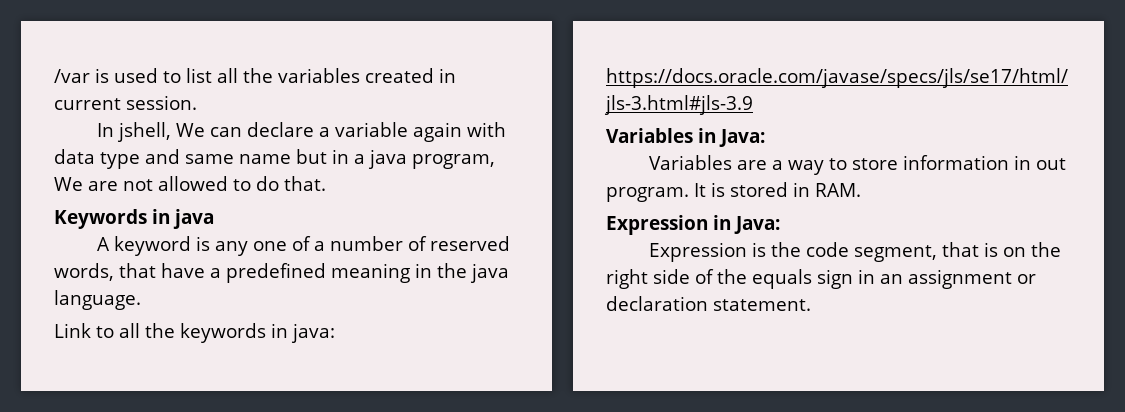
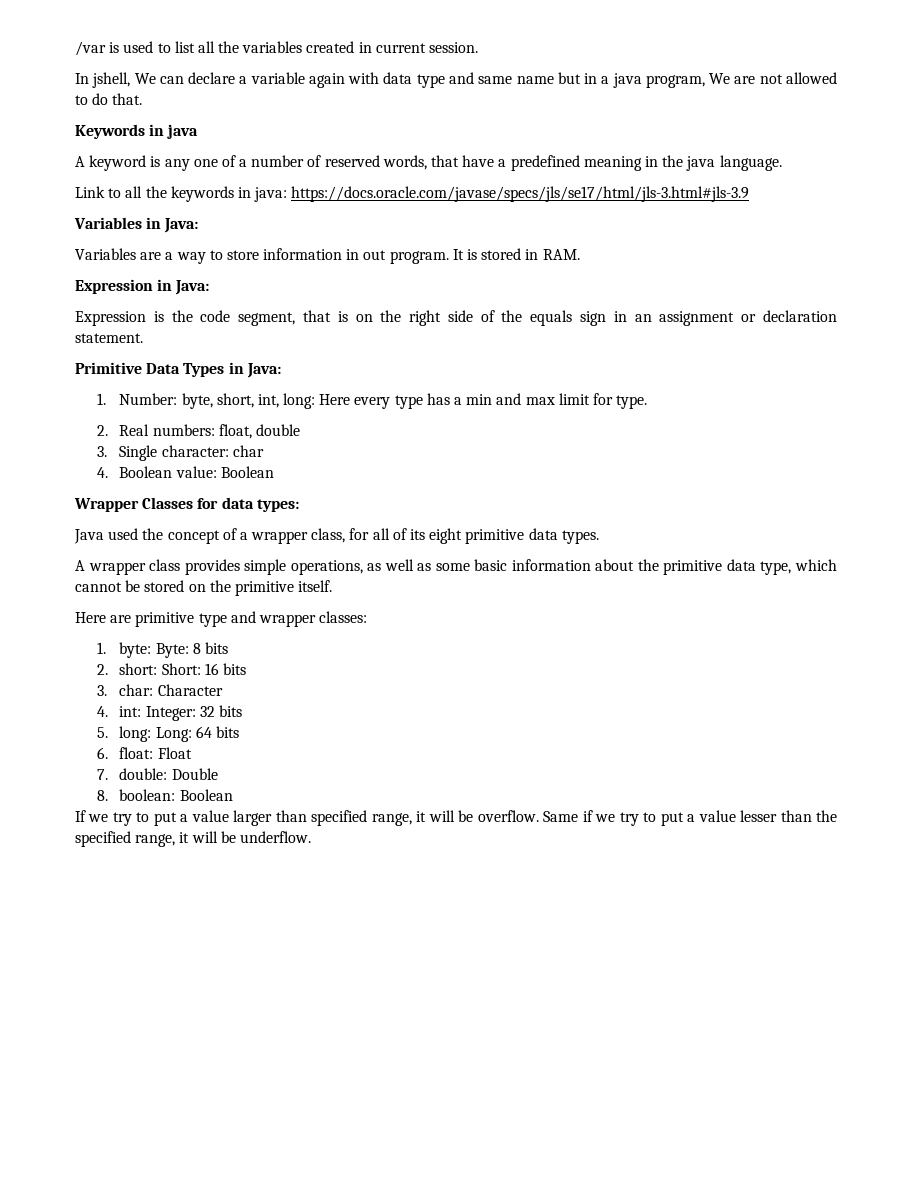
+ Primitive Data Types in Java:
+ 1. Number: byte, short, int, long: Here every type has a min and max limit for type.
+ 2. Real numbers: float, double
+ 3. Single character: char
+ 4. Boolean value: Boolean
+ Wrapper Classes for data types:
+ Java used the concept of a wrapper class, for all of its eight primitive data types.
+ A wrapper class provides simple operations, as well as some basic information about the primitive data type, which cannot be stored on the primitive itself.
+ Here are primitive type and wrapper classes:
+ 1. byte: Byte: 8 bits
+ 2. short: Short: 16 bits
+ 3. char: Character
+ 4. int: Integer: 32 bits
+ 5. long: Long: 64 bits
+ 6. float: Float
+ 7. double: Double
+ 8. boolean: Boolean
+ If we try to put a value larger than specified range, it will be overflow. Same if we try to put a value lesser than the specified range, it will be underflow.

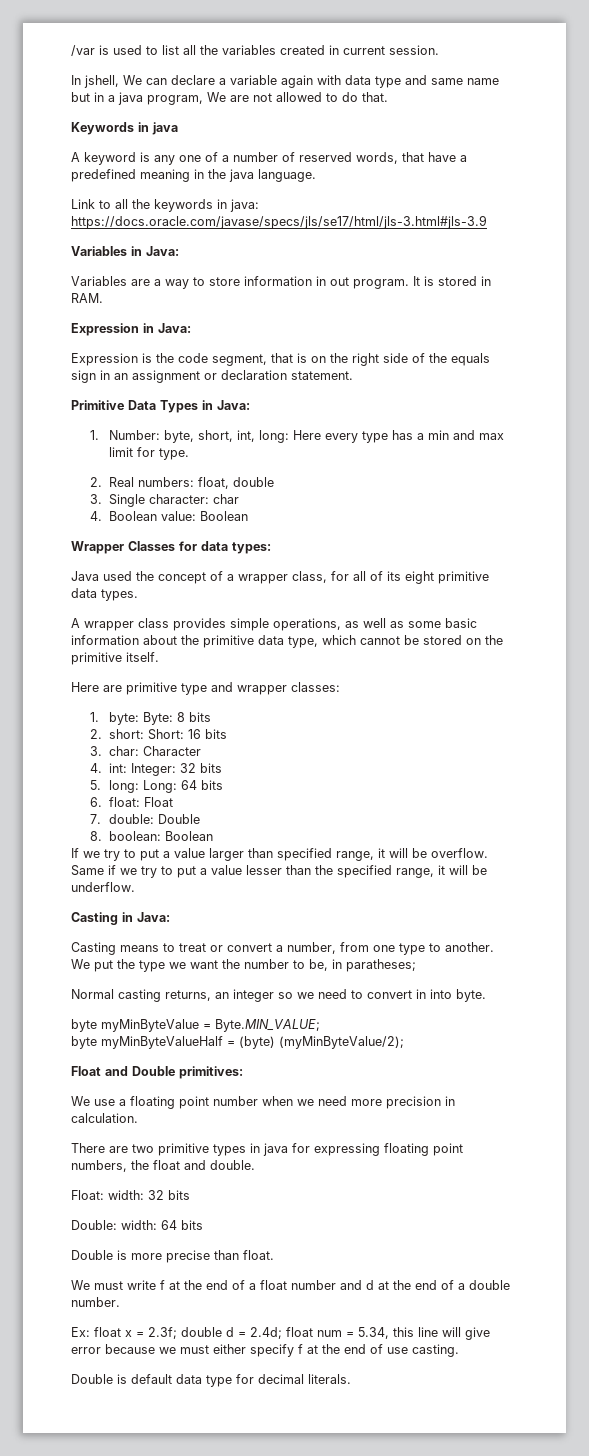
+ Casting in Java:
+ Casting means to treat or convert a number, from one type to another. We put the type we want the number to be, in paratheses;
+ Normal casting returns, an integer so we need to convert in into byte.
+ byte myMinByteValue = Byte.MIN_VALUE;
+ byte myMinByteValueHalf = (byte) (myMinByteValue/2);
+ Float and Double primitives:
+ We use a floating point number when we need more precision in calculation.
+ There are two primitive types in java for expressing floating point numbers, the float and double.
+ Float: width: 32 bits
+ Double: width: 64 bits
+ Double is more precise than float.
+ We must write f at the end of a float number and d at the end of a double number.
+ Ex: float x = 2.3f; double d = 2.4d; float num = 5.34, this line will give error because we must either specify f at the end of use casting.
+ Double is default data type for decimal literals.

